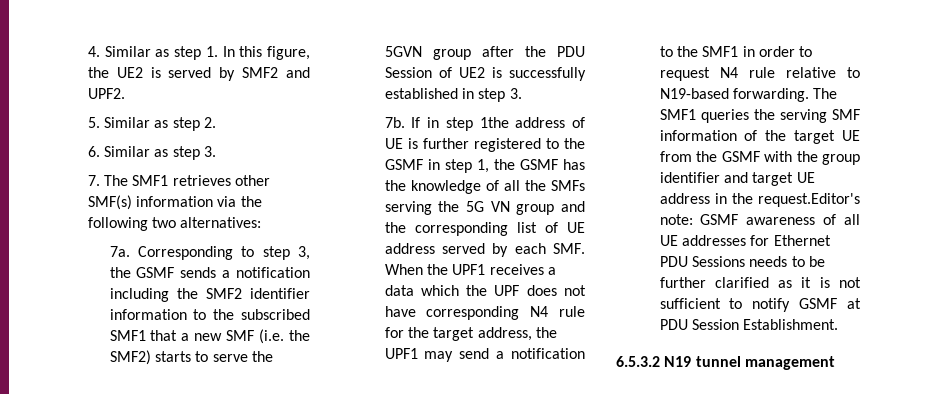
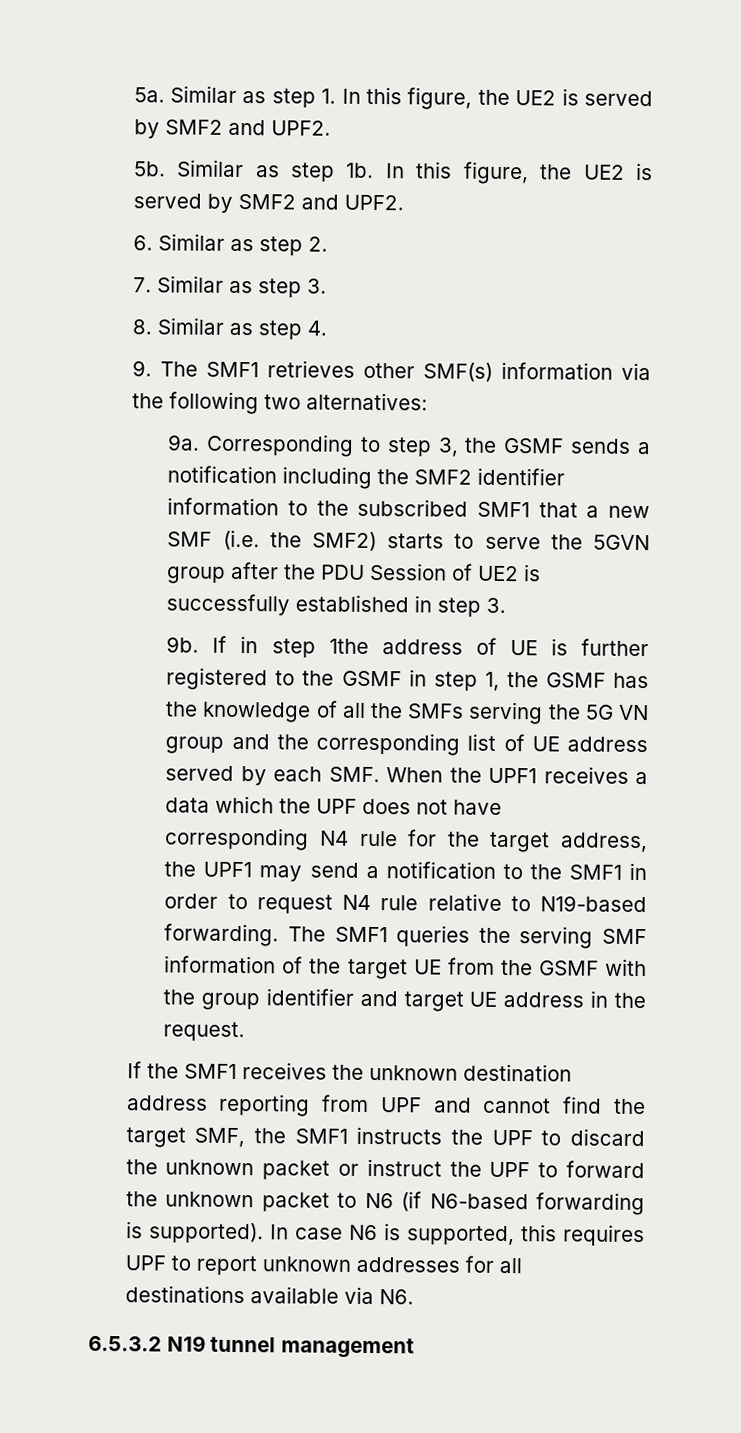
- 4. Similar as step 1. In this figure, the UE2 is served by SMF2 and UPF2.
+ 5a. Similar as step 1. In this figure, the UE2 is served by SMF2 and UPF2.
- 5. Similar as step 2.
+ 5b. Similar as step 1b. In this figure, the UE2 is served by SMF2 and UPF2.
+ 6. Similar as step 2.
- 6. Similar as step 3.
+ 7. Similar as step 3.
- 7. The SMF1 retrieves other SMF(s) information via the following two alternatives:
+ 8. Similar as step 4.
+ 9. The SMF1 retrieves other SMF(s) information via the following two alternatives:
- 7a.
+ 9a.
- 7b.
+ 9b.
- The SMF1 queries the serving SMF information of the target UE from the GSMF with the group identifier and target UE address in the request.Editor's note: GSMF awareness of all UE addresses for Ethernet PDU Sessions needs to be further clarified as it is not sufficient to notify GSMF at PDU Session Establishment.
+ The SMF1 queries the serving SMF information of the target UE from the GSMF with the group identifier and target UE address in the request.
+ If the SMF1 receives the unknown destination address reporting from UPF and cannot find the target SMF, the SMF1 instructs the UPF to discard the unknown packet or instruct the UPF to forward the unknown packet to N6 (if N6-based forwarding is supported). In case N6 is supported, this requires UPF to report unknown addresses for all destinations available via N6.

